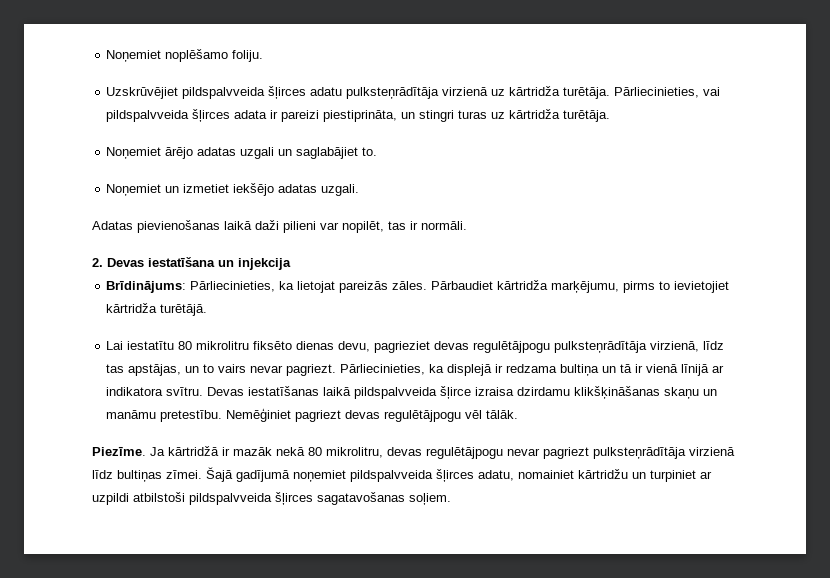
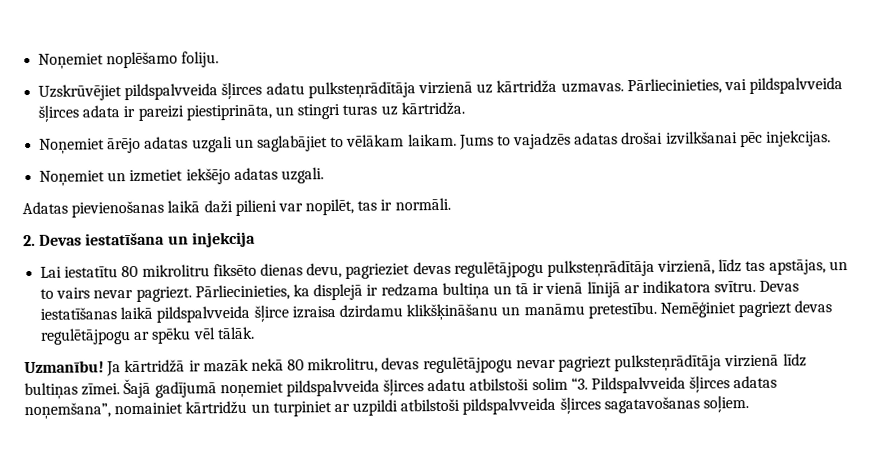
- Uzskrūvējiet pildspalvveida šļirces adatu pulksteņrādītāja virzienā uz kārtridža turētāja.
+ Uzskrūvējiet pildspalvveida šļirces adatu pulksteņrādītāja virzienā uz kārtridža uzmavas.
- Pārliecinieties, vai pildspalvveida šļirces adata ir pareizi piestiprināta, un stingri turas uz kārtridža turētāja.
+ Pārliecinieties, vai pildspalvveida šļirces adata ir pareizi piestiprināta, un stingri turas uz kārtridža.
- Noņemiet ārējo adatas uzgali un saglabājiet to.
+ Noņemiet ārējo adatas uzgali un saglabājiet to vēlākam laikam. Jums to vajadzēs adatas drošai izvilkšanai pēc injekcijas.
- Brīdinājums: Pārliecinieties, ka lietojat pareizās zāles. Pārbaudiet kārtridža marķējumu, pirms to ievietojiet kārtridža turētājā.
- Devas iestatīšanas laikā pildspalvveida šļirce izraisa dzirdamu klikšķināšanas skaņu un manāmu pretestību.
+ Devas iestatīšanas laikā pildspalvveida šļirce izraisa dzirdamu klikšķināšanu un manāmu pretestību.
- Nemēģiniet pagriezt devas regulētājpogu vēl tālāk.
+ Nemēģiniet pagriezt devas regulētājpogu ar spēku vēl tālāk.
- Piezīme.
+ Uzmanību!
- Šajā gadījumā noņemiet pildspalvveida šļirces adatu, nomainiet kārtridžu un turpiniet ar uzpildi atbilstoši pildspalvveida šļirces sagatavošanas soļiem.
+ Šajā gadījumā noņemiet pildspalvveida šļirces adatu atbilstoši solim “3. Pildspalvveida šļirces adatas noņemšana”, nomainiet kārtridžu un turpiniet ar uzpildi atbilstoši pildspalvveida šļirces sagatavošanas soļiem.

